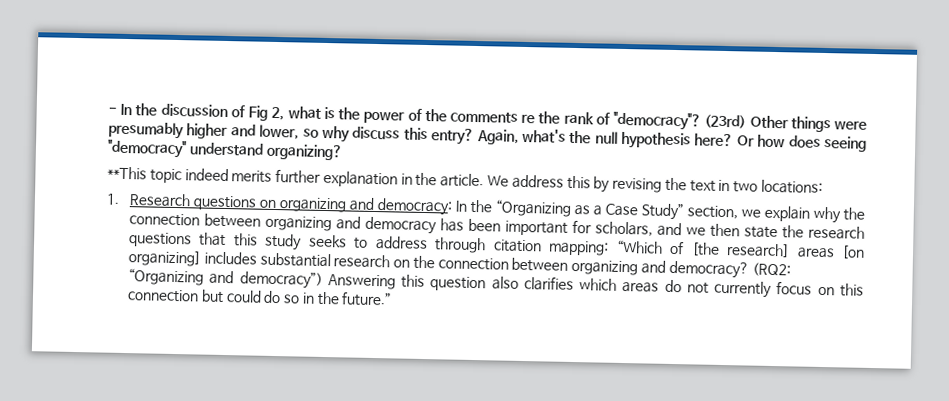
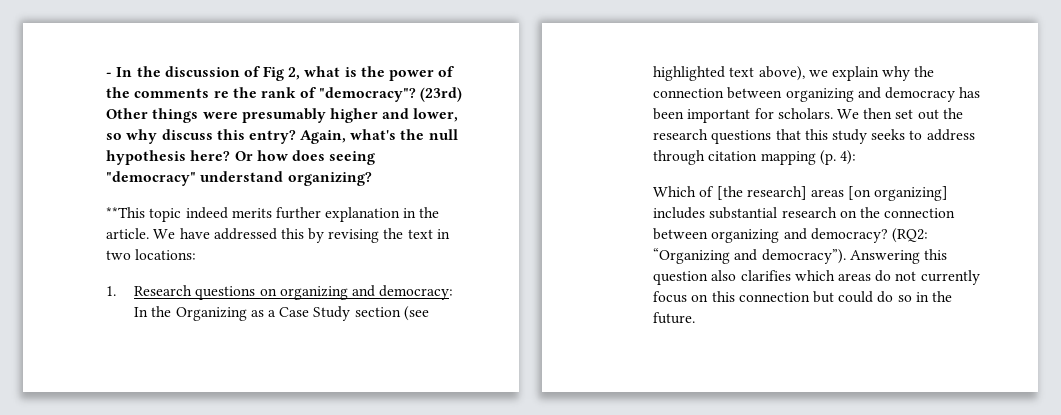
- We address this by revising the text in two locations:
+ We have addressed this by revising the text in two locations:
- 1. Research questions on organizing and democracy: In the “Organizing as a Case Study” section, we explain why the connection between organizing and democracy has been important for scholars, and we then state the research questions that this study seeks to address through citation mapping: “Which of [the research] areas [on organizing] includes substantial research on the connection between organizing and democracy?
+ 1. Research questions on organizing and democracy: In the Organizing as a Case Study section (see highlighted text above), we explain why the connection between organizing and democracy has been important for scholars. We then set out the research questions that this study seeks to address through citation mapping (p. 4):
+ Which of [the research] areas [on organizing] includes substantial research on the connection between organizing and democracy?
- (RQ2: “Organizing and democracy”) Answering this question also clarifies which areas do not currently focus on this connection but could do so in the future.”
+ (RQ2: “Organizing and democracy”). Answering this question also clarifies which areas do not currently focus on this connection but could do so in the future.

